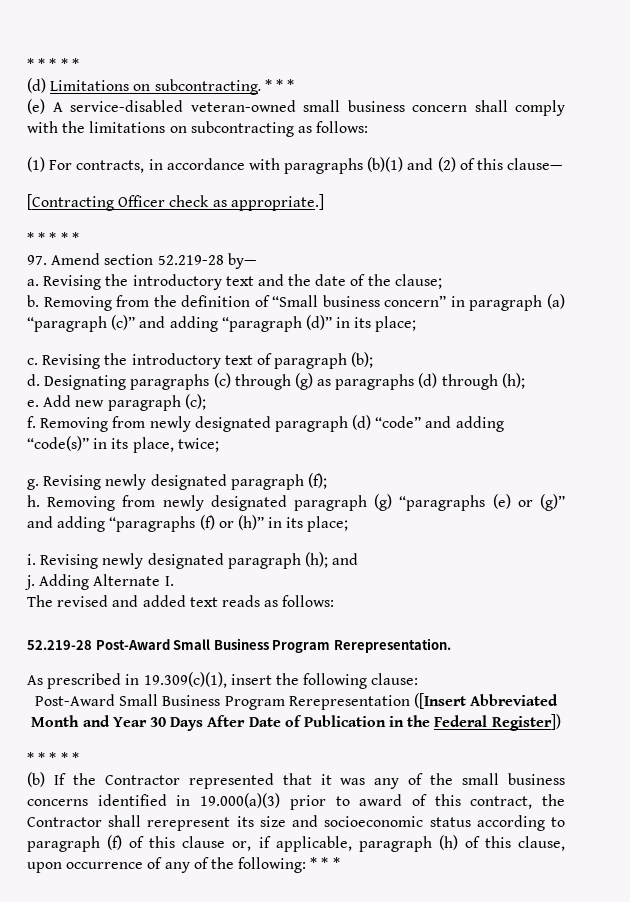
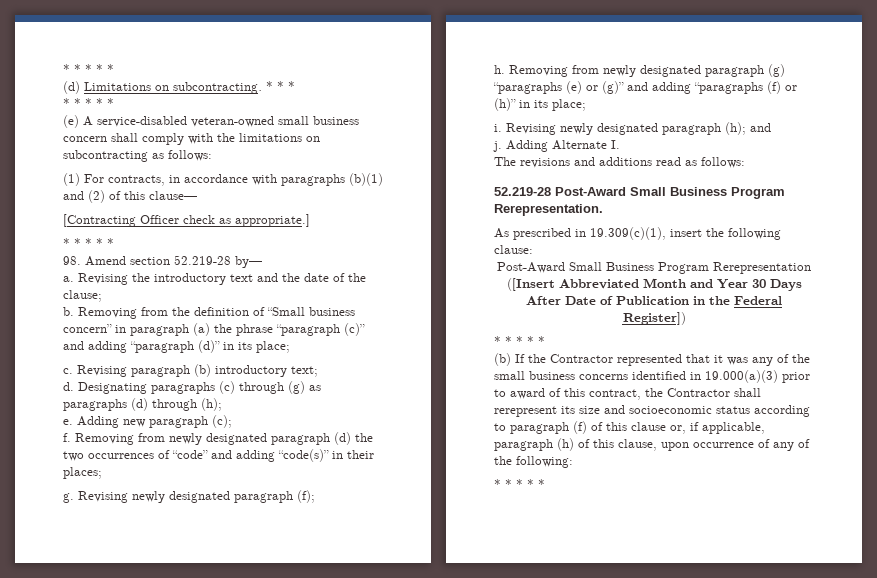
  (d) Limitations on subcontracting. * * *
+ * * * * *
- 97. Amend section 52.219-28 by—
+ 98. Amend section 52.219-28 by—
- Removing from the definition of “Small business concern” in paragraph (a) “paragraph (c)” and adding “paragraph (d)” in its place;
+ Removing from the definition of “Small business concern” in paragraph (a) the phrase “paragraph (c)” and adding “paragraph (d)” in its place;
- Revising the introductory text of paragraph (b);
+ Revising paragraph (b) introductory text;
- Add new paragraph (c);
+ Adding new paragraph (c);
- Removing from newly designated paragraph (d) “code” and adding “code(s)” in its place, twice;
+ Removing from newly designated paragraph (d) the two occurrences of “code” and adding “code(s)” in their places;
- The revised and added text reads as follows:
+ The revisions and additions read as follows:
- (b) If the Contractor represented that it was any of the small business concerns identified in 19.000(a)(3) prior to award of this contract, the Contractor shall rerepresent its size and socioeconomic status according to paragraph (f) of this clause or, if applicable, paragraph (h) of this clause, upon occurrence of any of the following: * * *
+ (b) If the Contractor represented that it was any of the small business concerns identified in 19.000(a)(3) prior to award of this contract, the Contractor shall rerepresent its size and socioeconomic status according to paragraph (f) of this clause or, if applicable, paragraph (h) of this clause, upon occurrence of any of the following:
+ * * * * *

